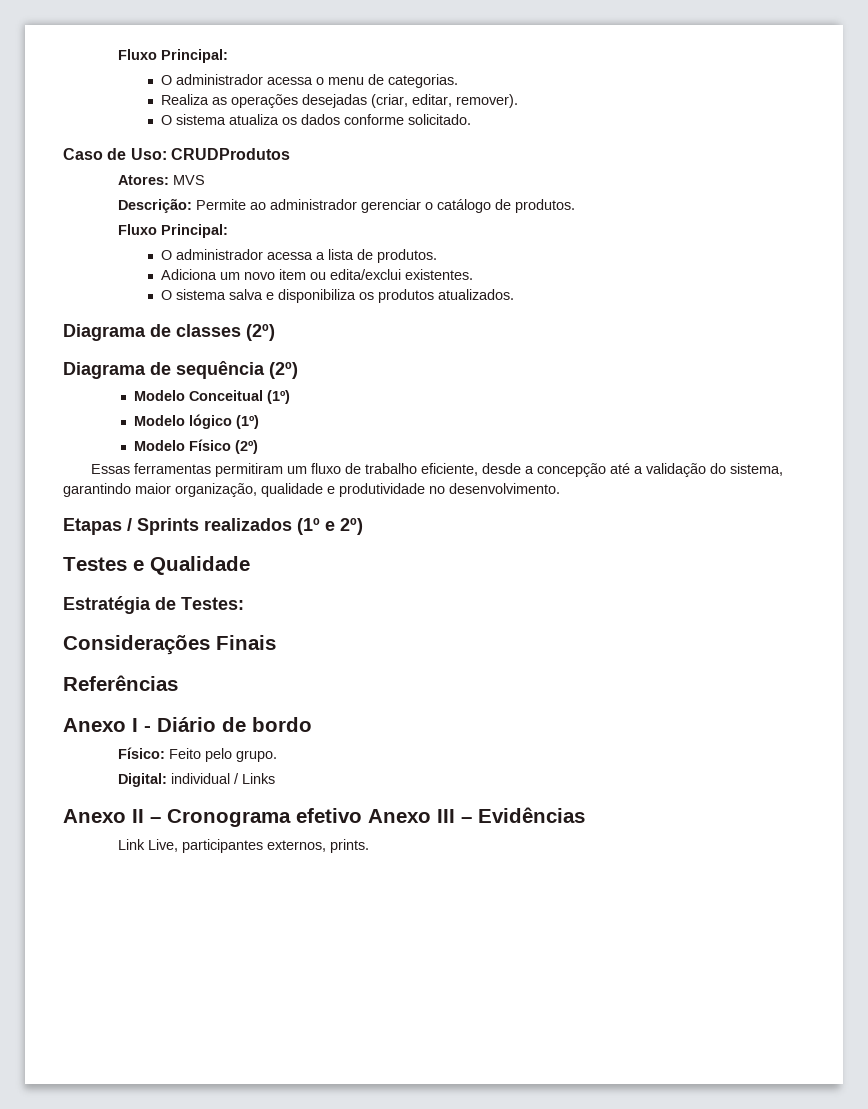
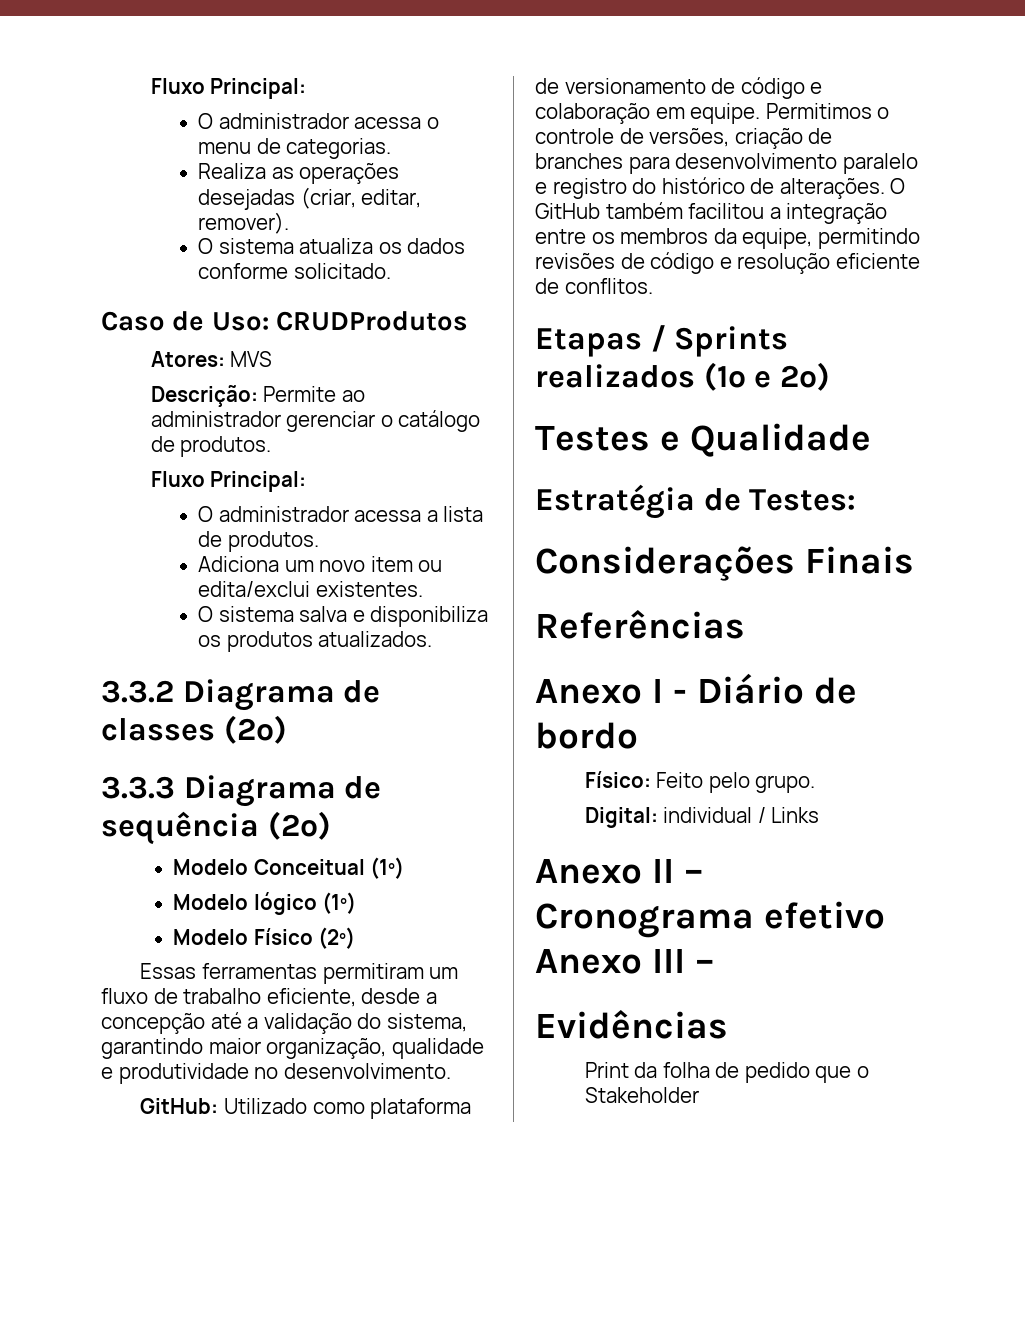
- Diagrama de classes (2º)
+ 3.3.2 Diagrama de classes (2º)
- Diagrama de sequência (2º)
+ 3.3.3 Diagrama de sequência (2º)
+ GitHub: Utilizado como plataforma de versionamento de código e colaboração em equipe. Permitimos o controle de versões, criação de branches para desenvolvimento paralelo e registro do histórico de alterações. O GitHub também facilitou a integração entre os membros da equipe, permitindo revisões de código e resolução eficiente de conflitos.
- Anexo II – Cronograma efetivo Anexo III – Evidências
+ Anexo II – Cronograma efetivo Anexo III –
+ Evidências
- Link Live, participantes externos, prints.
+ Print da folha de pedido que o Stakeholder

